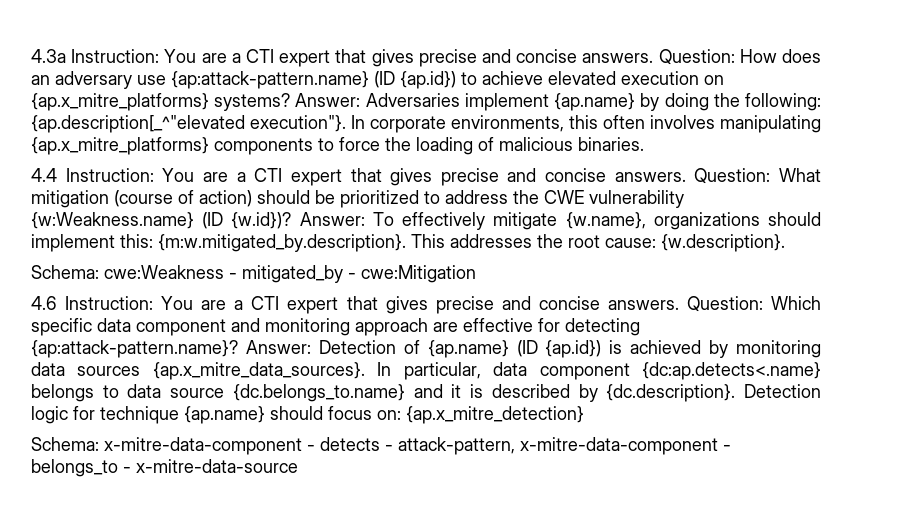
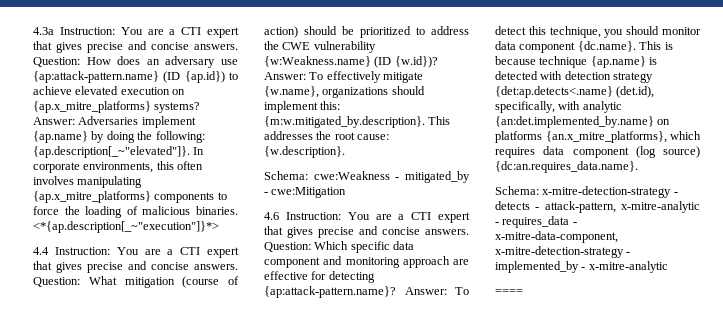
- Answer: Adversaries implement {ap.name} by doing the following: {ap.description[_^"elevated execution"}. In corporate environments, this often involves manipulating {ap.x_mitre_platforms} components to force the loading of malicious binaries.
+ Answer: Adversaries implement {ap.name} by doing the following: {ap.description[_~"elevated"]}. In corporate environments, this often involves manipulating {ap.x_mitre_platforms} components to force the loading of malicious binaries. <*{ap.description[_~"execution"]}*>
- Answer: Detection of {ap.name} (ID {ap.id}) is achieved by monitoring data sources {ap.x_mitre_data_sources}. In particular, data component {dc:ap.detects<.name} belongs to data source {dc.belongs_to.name} and it is described by {dc.description}. Detection logic for technique {ap.name} should focus on: {ap.x_mitre_detection}
- Schema: x-mitre-data-component - detects - attack-pattern, x-mitre-data-component - belongs_to - x-mitre-data-source
+ Answer: To detect this technique, you should monitor data component {dc.name}. This is because technique {ap.name} is detected with detection strategy {det:ap.detects<.name} (det.id), specifically, with analytic {an:det.implemented_by.name} on platforms {an.x_mitre_platforms}, which requires data component (log source) {dc:an.requires_data.name}.
+ Schema: x-mitre-detection-strategy - detects - attack-pattern, x-mitre-analytic - requires_data - x-mitre-data-component, x-mitre-detection-strategy - implemented_by - x-mitre-analytic
+ ====

